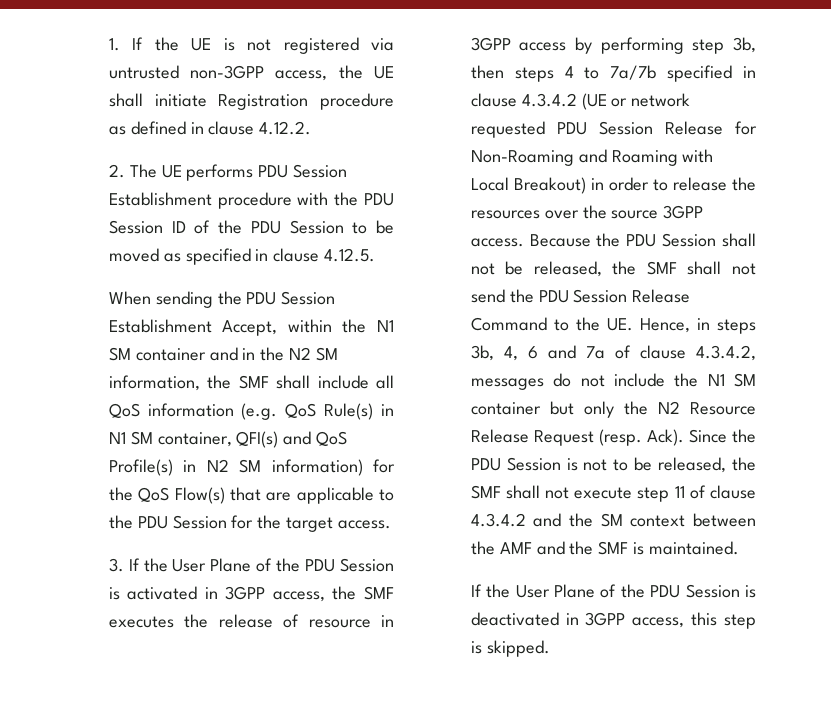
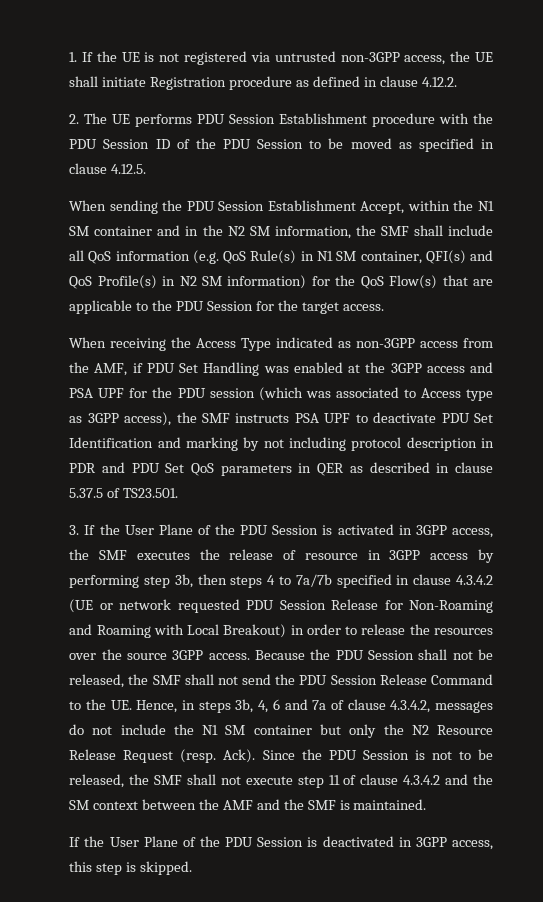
+ When receiving the Access Type indicated as non-3GPP access from the AMF, if PDU Set Handling was enabled at the 3GPP access and PSA UPF for the PDU session (which was associated to Access type as 3GPP access), the SMF instructs PSA UPF to deactivate PDU Set Identification and marking by not including protocol description in PDR and PDU Set QoS parameters in QER as described in clause 5.37.5 of TS23.501.

